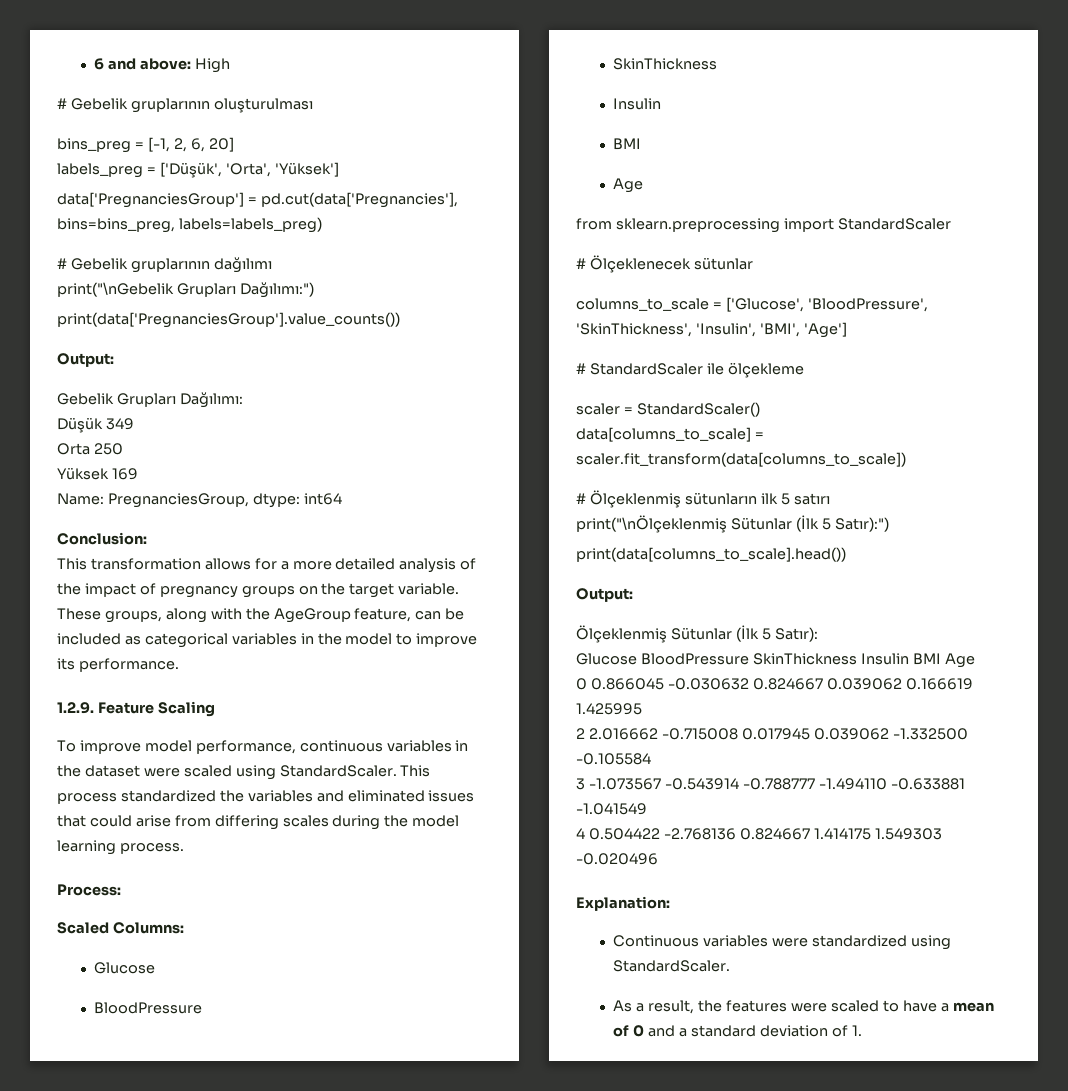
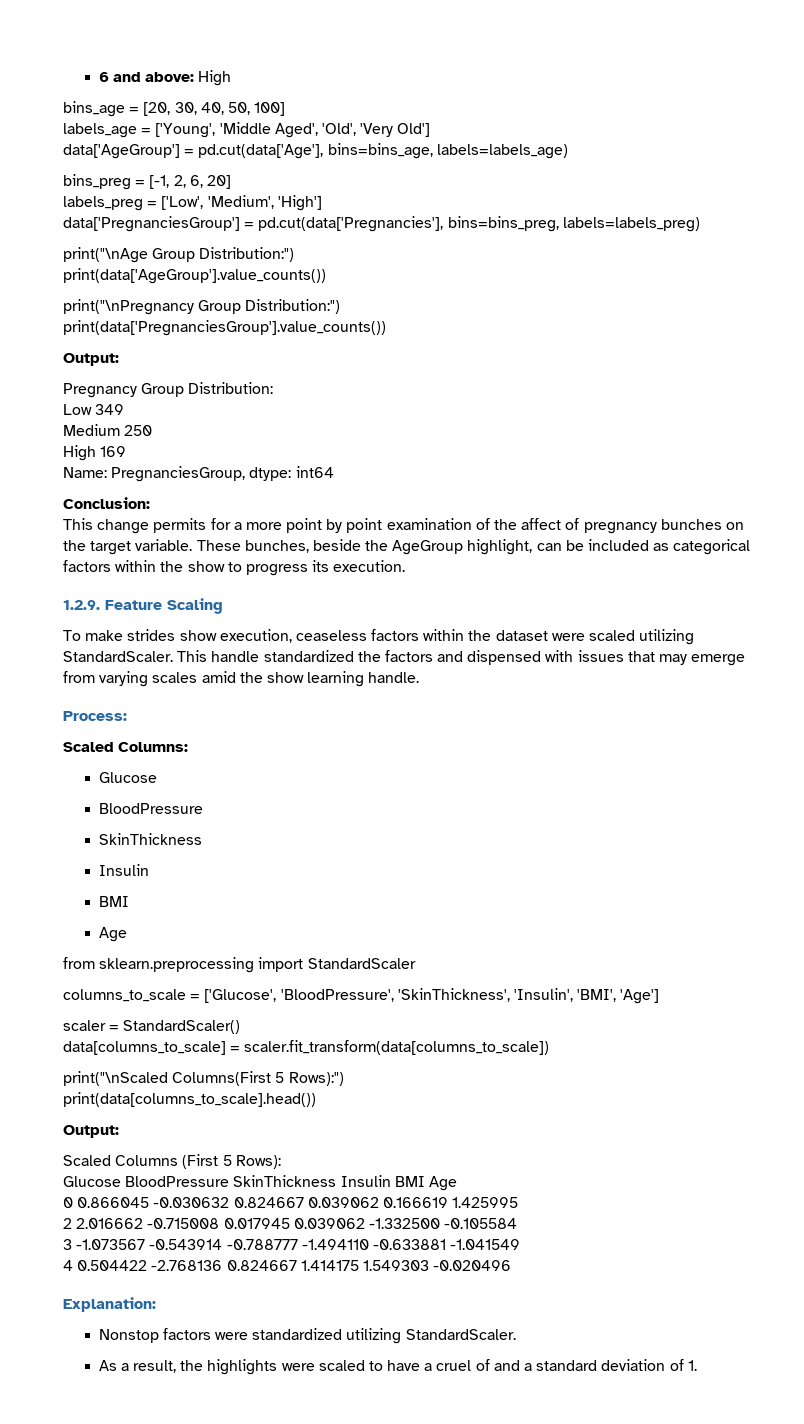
- # Gebelik gruplarının oluşturulması
+ bins_age = [20, 30, 40, 50, 100]
+ labels_age = ['Young', 'Middle Aged', 'Old', 'Very Old']
+ data['AgeGroup'] = pd.cut(data['Age'], bins=bins_age, labels=labels_age)
- labels_preg = ['Düşük', 'Orta', 'Yüksek']
+ labels_preg = ['Low', 'Medium', 'High']
- # Gebelik gruplarının dağılımı
- print("\nGebelik Grupları Dağılımı:")
+ print("\nAge Group Distribution:")
+ print(data['AgeGroup'].value_counts())
+ print("\nPregnancy Group Distribution:")
  print(data['PregnanciesGroup'].value_counts())
  Output:
- Gebelik Grupları Dağılımı:
- Düşük 349
+ Pregnancy Group Distribution:
+ Low 349
- Orta 250
+ Medium 250
- Yüksek 169
+ High 169
- This transformation allows for a more detailed analysis of the impact of pregnancy groups on the target variable.
+ This change permits for a more point by point examination of the affect of pregnancy bunches on the target variable.
- These groups, along with the AgeGroup feature, can be included as categorical variables in the model to improve its performance.
+ These bunches, beside the AgeGroup highlight, can be included as categorical factors within the show to progress its execution.
  1.2.9. Feature Scaling
- To improve model performance, continuous variables in the dataset were scaled using StandardScaler.
+ To make strides show execution, ceaseless factors within the dataset were scaled utilizing StandardScaler.
- This process standardized the variables and eliminated issues that could arise from differing scales during the model learning process.
+ This handle standardized the factors and dispensed with issues that may emerge from varying scales amid the show learning handle.
- # Ölçeklenecek sütunlar
- # StandardScaler ile ölçekleme
- # Ölçeklenmiş sütunların ilk 5 satırı
- print("\nÖlçeklenmiş Sütunlar (İlk 5 Satır):")
+ print("\nScaled Columns(First 5 Rows):")
  print(data[columns_to_scale].head())
  Output:
- Ölçeklenmiş Sütunlar (İlk 5 Satır):
+ Scaled Columns (First 5 Rows):
- Continuous variables were standardized using StandardScaler.
+ Nonstop factors were standardized utilizing StandardScaler.
- As a result, the features were scaled to have a mean of 0 and a standard deviation of 1.
+ As a result, the highlights were scaled to have a cruel of and a standard deviation of 1.

